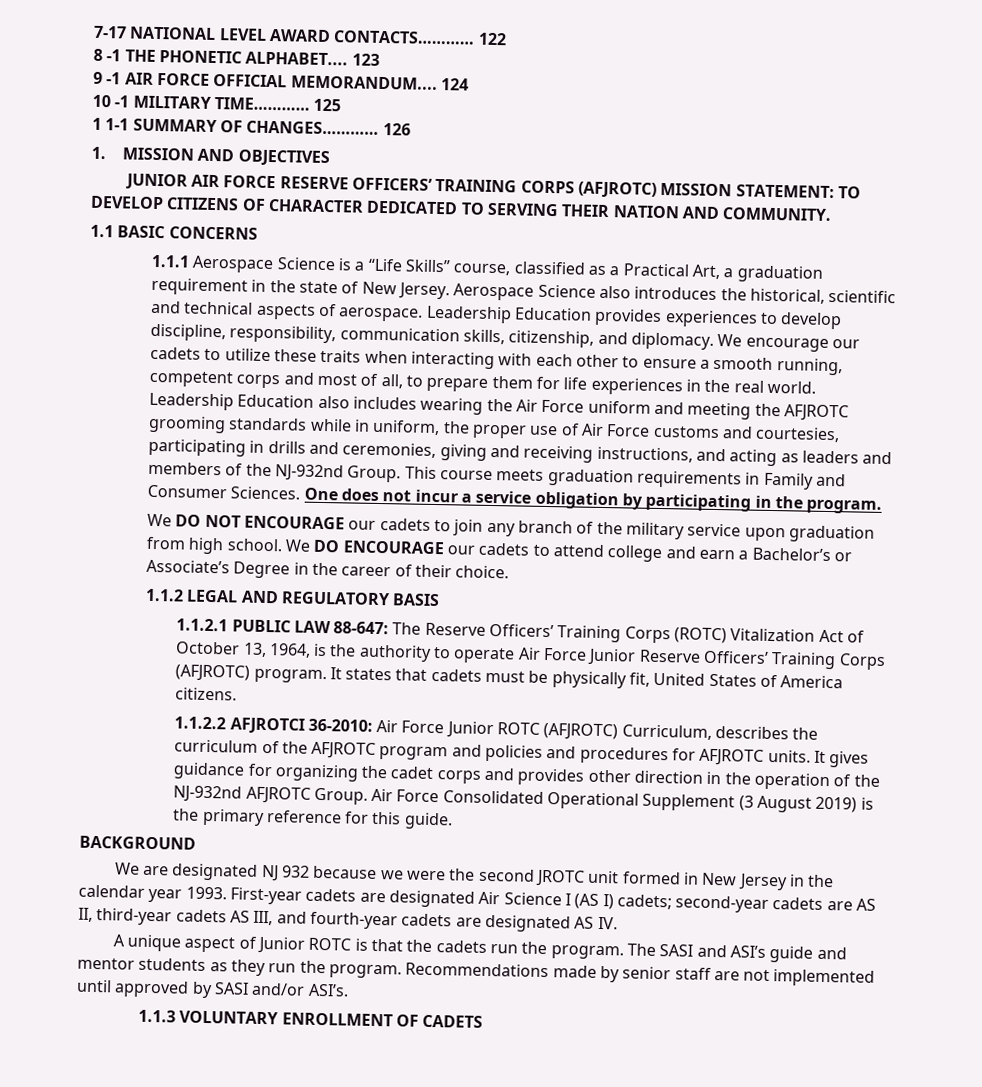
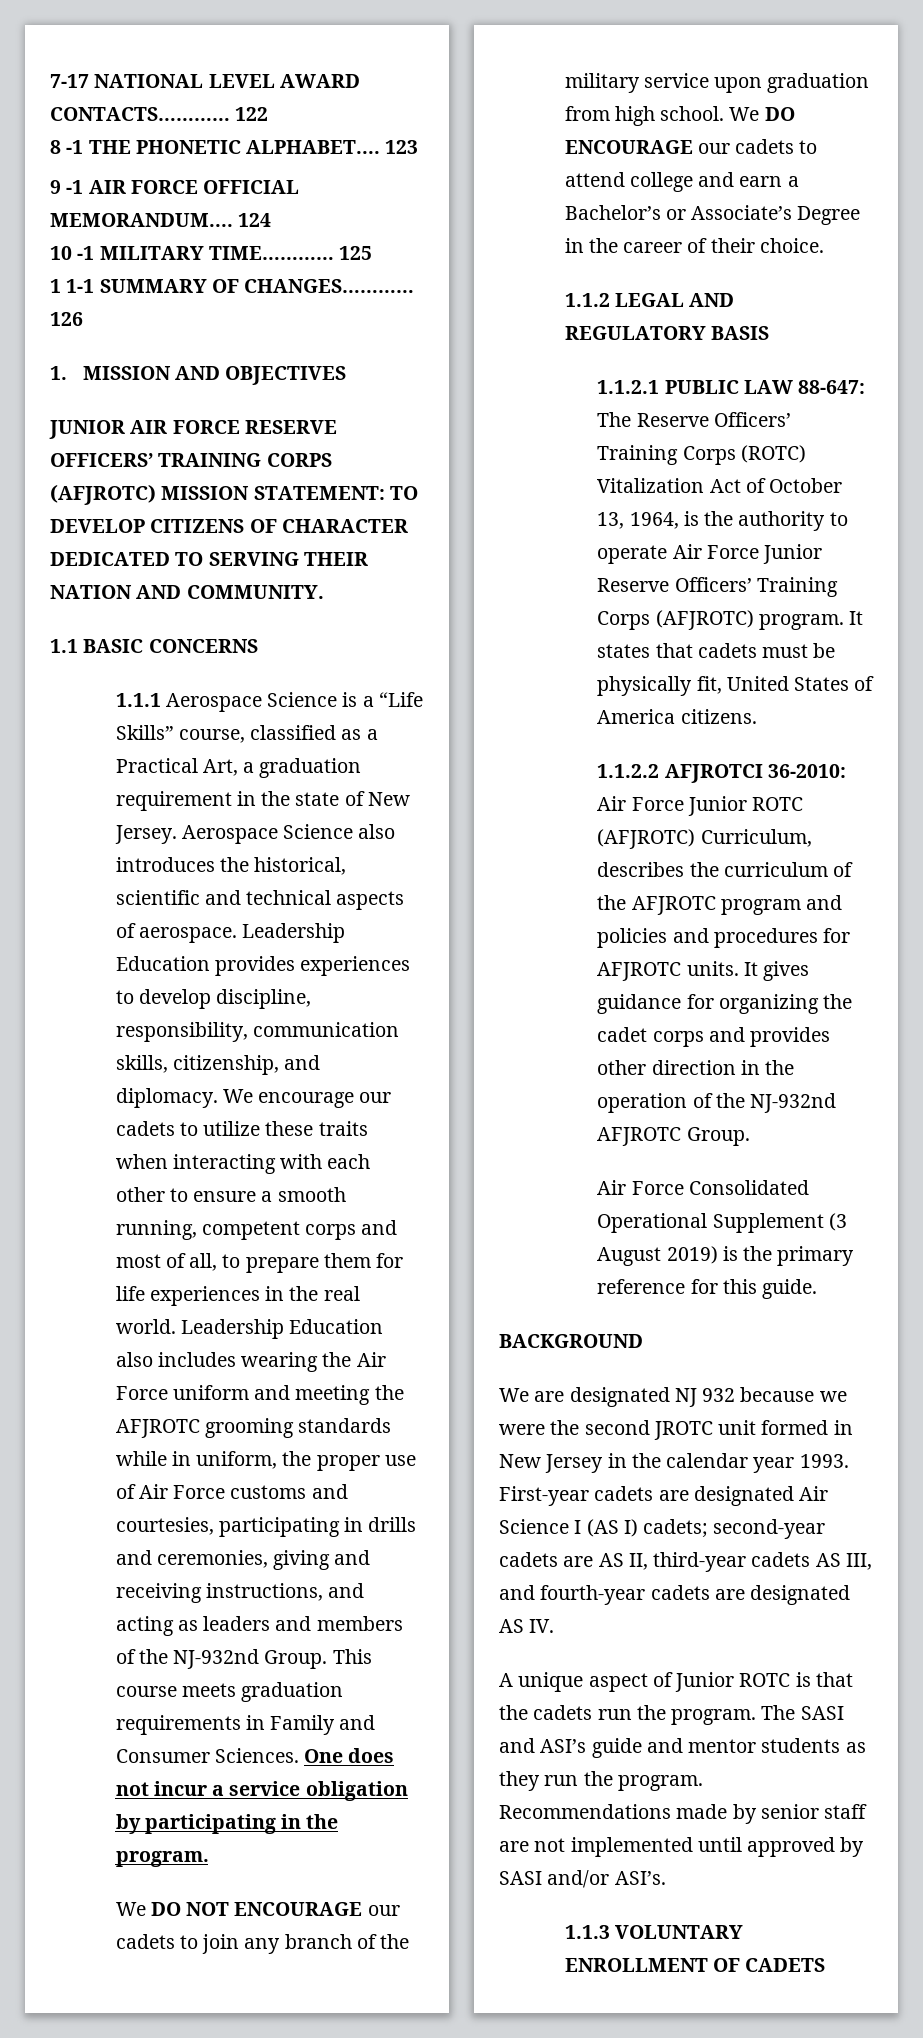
- It gives guidance for organizing the cadet corps and provides other direction in the operation of the NJ-932nd AFJROTC Group. Air Force Consolidated Operational Supplement (3 August 2019) is the primary reference for this guide.
+ It gives guidance for organizing the cadet corps and provides other direction in the operation of the NJ-932nd AFJROTC Group.
+ Air Force Consolidated Operational Supplement (3 August 2019) is the primary reference for this guide.

